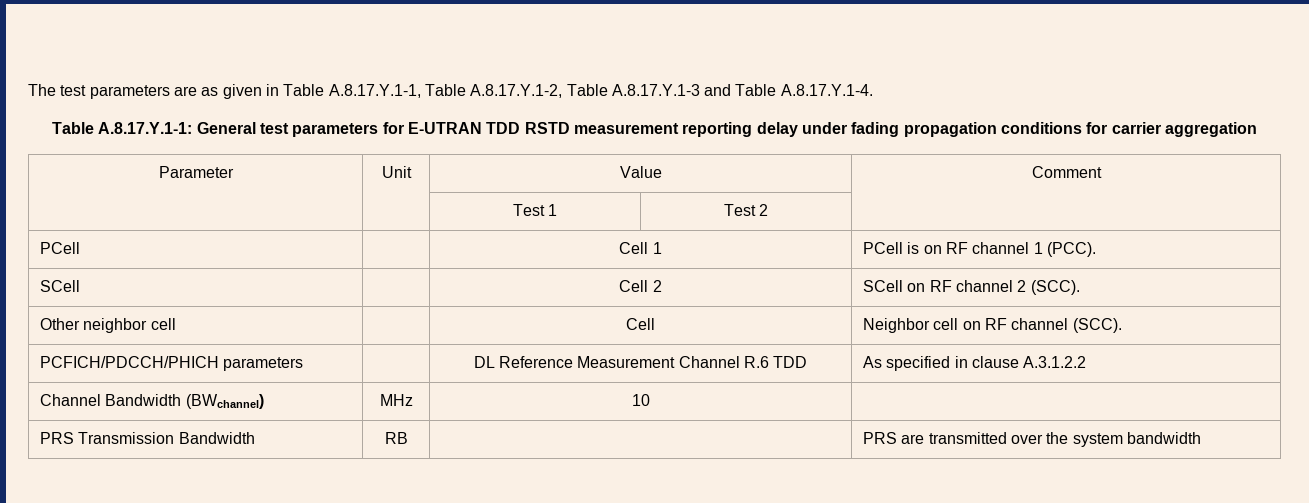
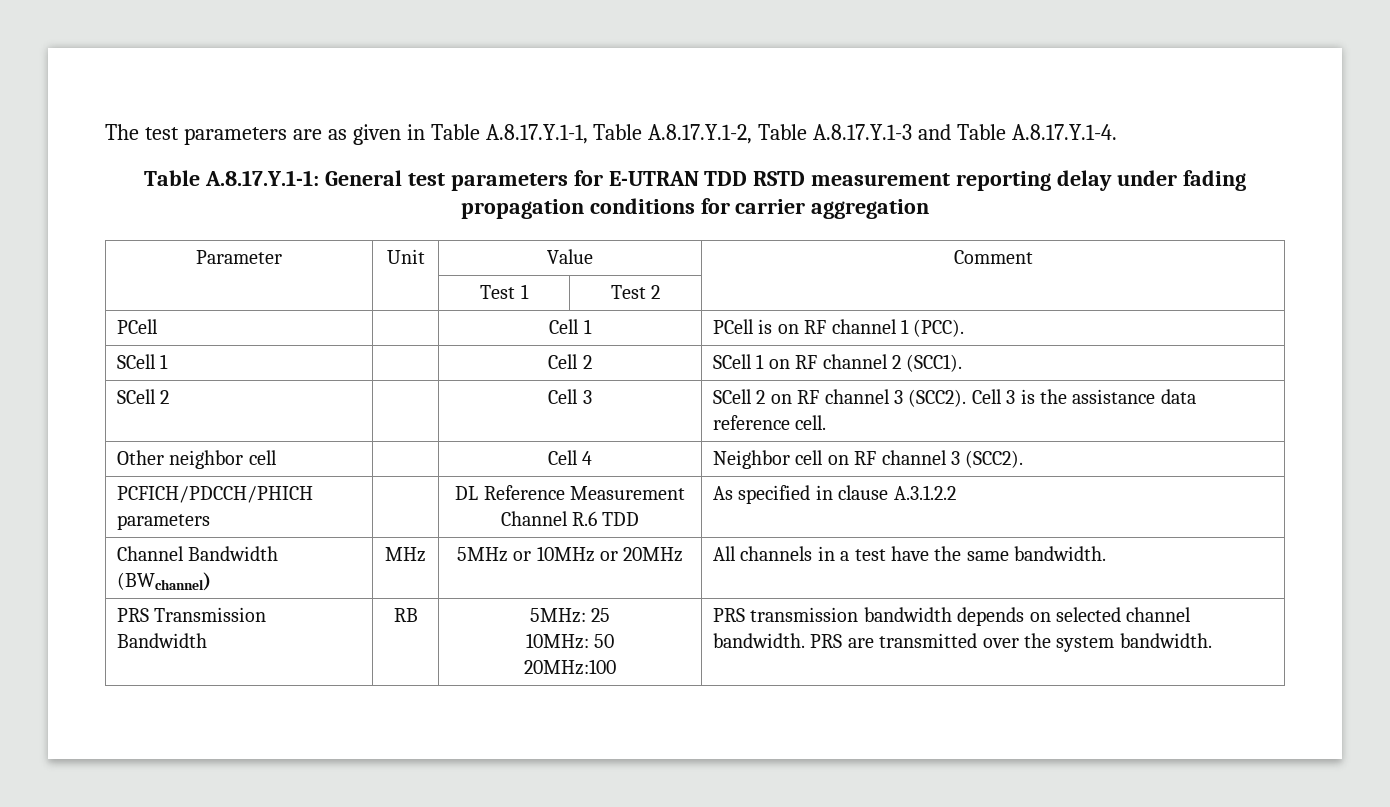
- SCell | | Cell 2 | SCell on RF channel 2 (SCC).
+ SCell 1 | | Cell 2 | SCell 1 on RF channel 2 (SCC1).
+ SCell 2 | | Cell 3 | SCell 2 on RF channel 3 (SCC2). Cell 3 is the assistance data reference cell.
- Other neighbor cell | | Cell | Neighbor cell on RF channel (SCC).
+ Other neighbor cell | | Cell 4 | Neighbor cell on RF channel 3 (SCC2).
- Channel Bandwidth (BWchannel) | MHz | 10 |
- PRS Transmission Bandwidth | RB | | PRS are transmitted over the system bandwidth
+ Channel Bandwidth (BWchannel) | MHz | 5MHz or 10MHz or 20MHz | All channels in a test have the same bandwidth.
+ PRS Transmission Bandwidth | RB | 5MHz: 25
+ 10MHz: 50
+ 20MHz:100 | PRS transmission bandwidth depends on selected channel bandwidth. PRS are transmitted over the system bandwidth.

